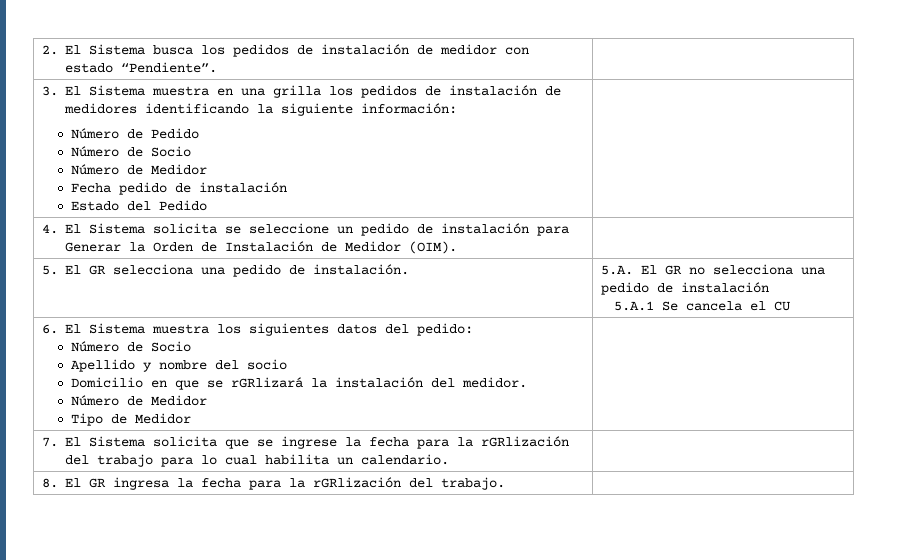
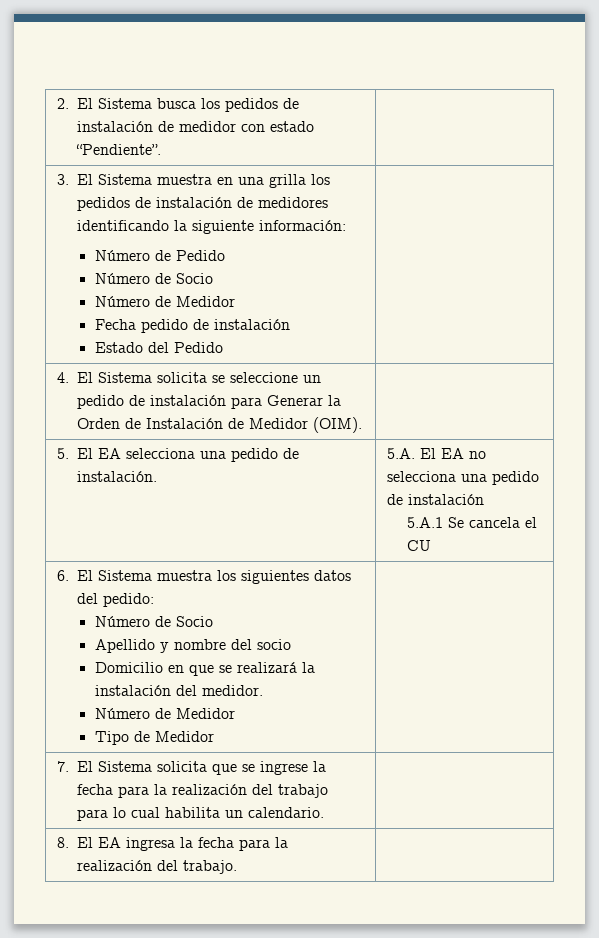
- 5. El GR selecciona una pedido de instalación. | 5.A. El GR no selecciona una pedido de instalación
+ 5. El EA selecciona una pedido de instalación. | 5.A. El EA no selecciona una pedido de instalación
  6. El Sistema muestra los siguientes datos del pedido:
  Número de Socio
  Apellido y nombre del socio
- Domicilio en que se rGRlizará la instalación del medidor.
+ Domicilio en que se realizará la instalación del medidor.
- 7. El Sistema solicita que se ingrese la fecha para la rGRlización del trabajo para lo cual habilita un calendario. |
+ 7. El Sistema solicita que se ingrese la fecha para la realización del trabajo para lo cual habilita un calendario. |
- 8. El GR ingresa la fecha para la rGRlización del trabajo. |
+ 8. El EA ingresa la fecha para la realización del trabajo. |

